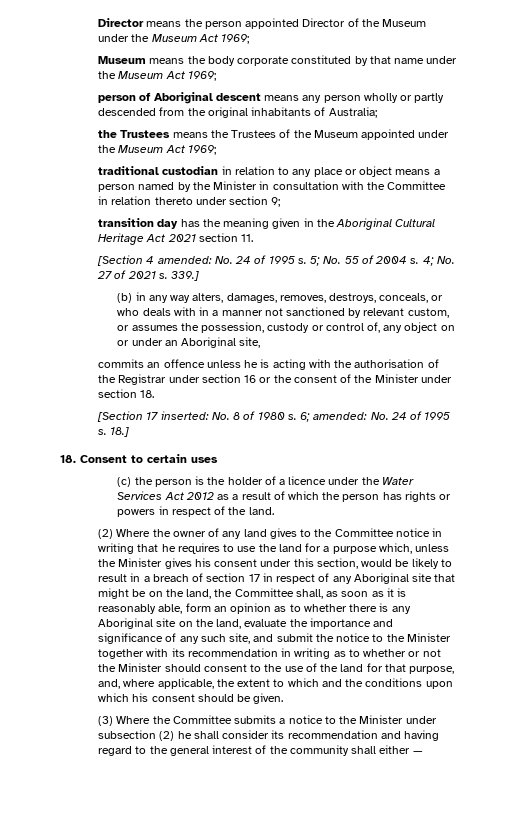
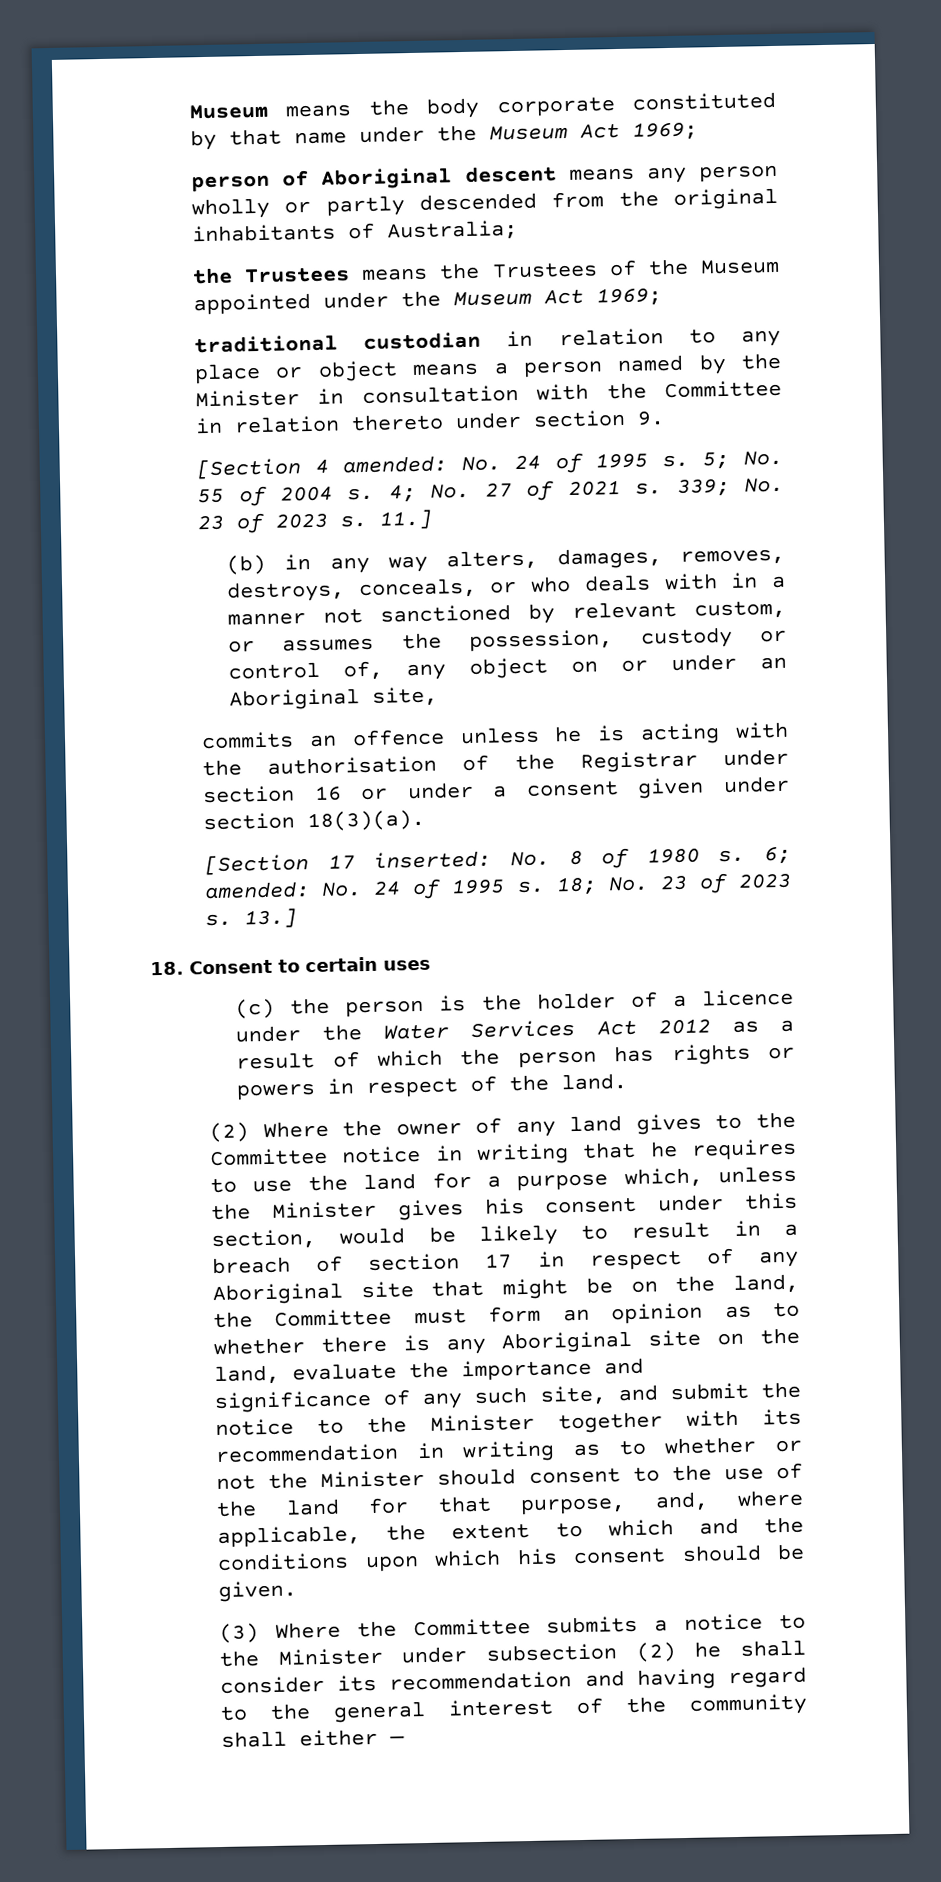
- Director means the person appointed Director of the Museum under the Museum Act 1969;
- traditional custodian in relation to any place or object means a person named by the Minister in consultation with the Committee in relation thereto under section 9;
- transition day has the meaning given in the Aboriginal Cultural Heritage Act 2021 section 11.
+ traditional custodian in relation to any place or object means a person named by the Minister in consultation with the Committee in relation thereto under section 9.
- 339.]
+ 339; No. 23 of 2023 s. 11.]
- commits an offence unless he is acting with the authorisation of the Registrar under section 16 or the consent of the Minister under section 18.
+ commits an offence unless he is acting with the authorisation of the Registrar under section 16 or under a consent given under section 18(3)(a).
- 18.]
+ 18; No. 23 of 2023 s. 13.]
- (2) Where the owner of any land gives to the Committee notice in writing that he requires to use the land for a purpose which, unless the Minister gives his consent under this section, would be likely to result in a breach of section 17 in respect of any Aboriginal site that might be on the land, the Committee shall, as soon as it is reasonably able, form an opinion as to whether there is any Aboriginal site on the land, evaluate the importance and significance of any such site, and submit the notice to the Minister together with its recommendation in writing as to whether or not the Minister should consent to the use of the land for that purpose, and, where applicable, the extent to which and the conditions upon which his consent should be given.
+ (2) Where the owner of any land gives to the Committee notice in writing that he requires to use the land for a purpose which, unless the Minister gives his consent under this section, would be likely to result in a breach of section 17 in respect of any Aboriginal site that might be on the land, the Committee must form an opinion as to whether there is any Aboriginal site on the land, evaluate the importance and significance of any such site, and submit the notice to the Minister together with its recommendation in writing as to whether or not the Minister should consent to the use of the land for that purpose, and, where applicable, the extent to which and the conditions upon which his consent should be given.

